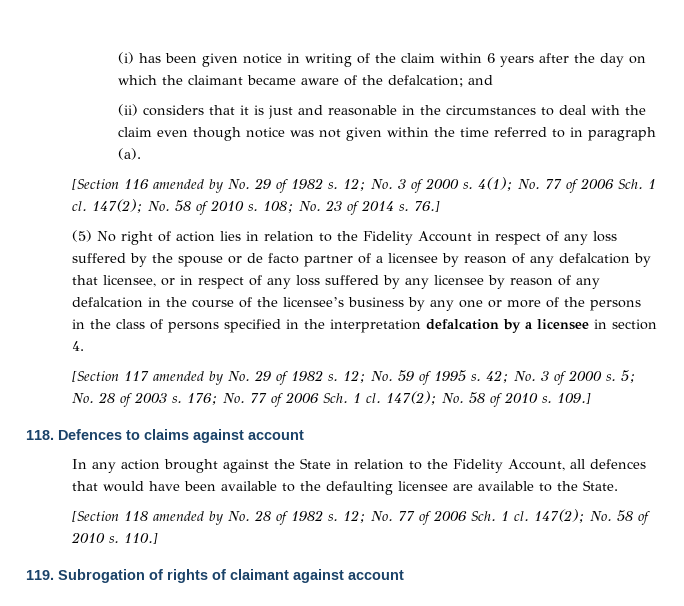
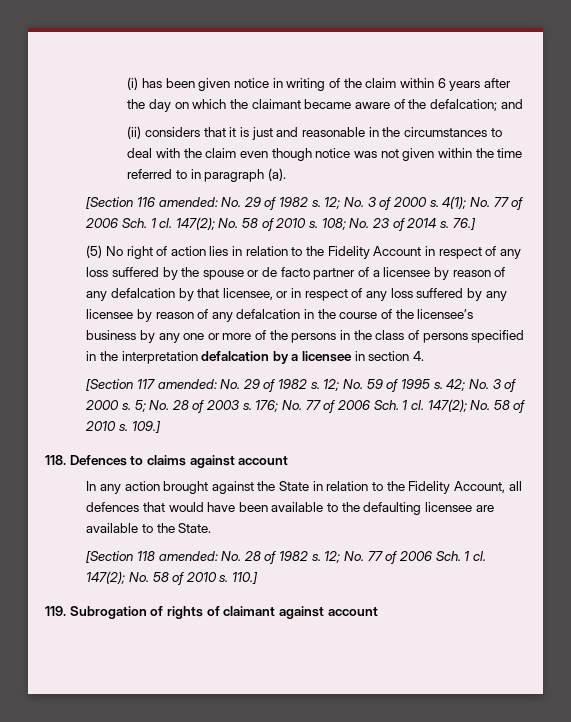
- [Section 116 amended by No. 29 of 1982 s.
+ [Section 116 amended: No. 29 of 1982 s.
- [Section 117 amended by No. 29 of 1982 s.
+ [Section 117 amended: No. 29 of 1982 s.
- [Section 118 amended by No. 28 of 1982 s.
+ [Section 118 amended: No. 28 of 1982 s.

